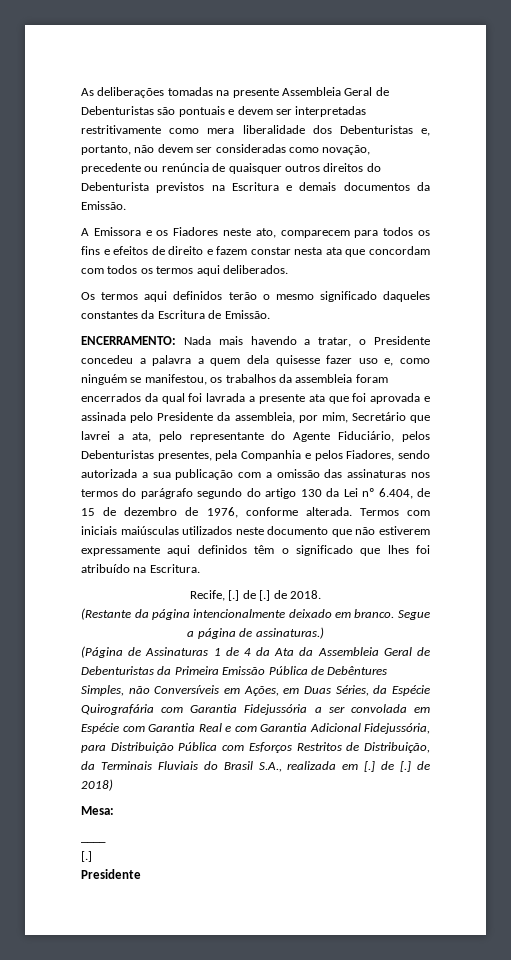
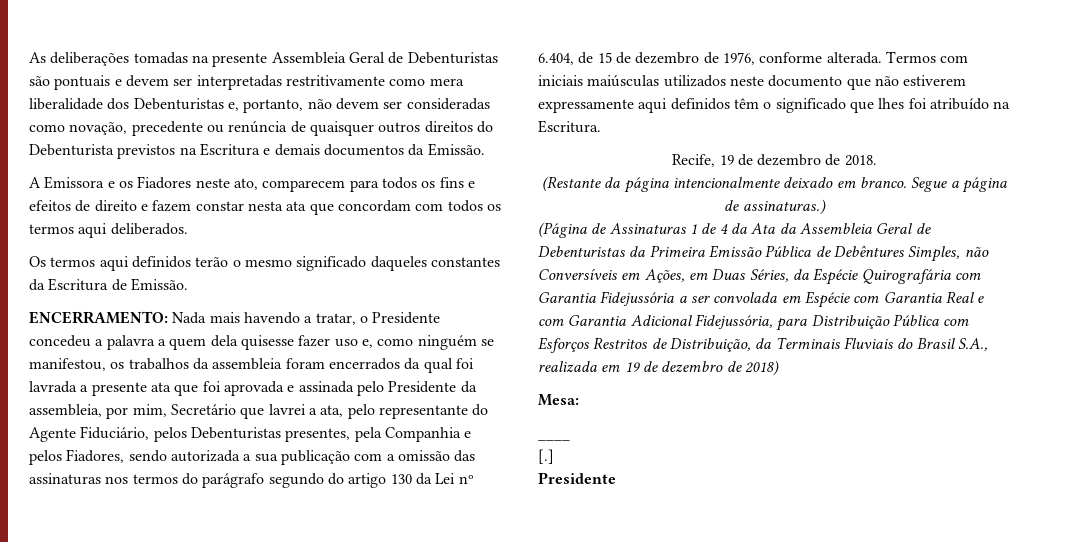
- Recife, [.] de [.] de 2018.
+ Recife, 19 de dezembro de 2018.
- (Página de Assinaturas 1 de 4 da Ata da Assembleia Geral de Debenturistas da Primeira Emissão Pública de Debêntures Simples, não Conversíveis em Ações, em Duas Séries, da Espécie Quirografária com Garantia Fidejussória a ser convolada em Espécie com Garantia Real e com Garantia Adicional Fidejussória, para Distribuição Pública com Esforços Restritos de Distribuição, da Terminais Fluviais do Brasil S.A., realizada em [.] de [.] de 2018)
+ (Página de Assinaturas 1 de 4 da Ata da Assembleia Geral de Debenturistas da Primeira Emissão Pública de Debêntures Simples, não Conversíveis em Ações, em Duas Séries, da Espécie Quirografária com Garantia Fidejussória a ser convolada em Espécie com Garantia Real e com Garantia Adicional Fidejussória, para Distribuição Pública com Esforços Restritos de Distribuição, da Terminais Fluviais do Brasil S.A., realizada em 19 de dezembro de 2018)

